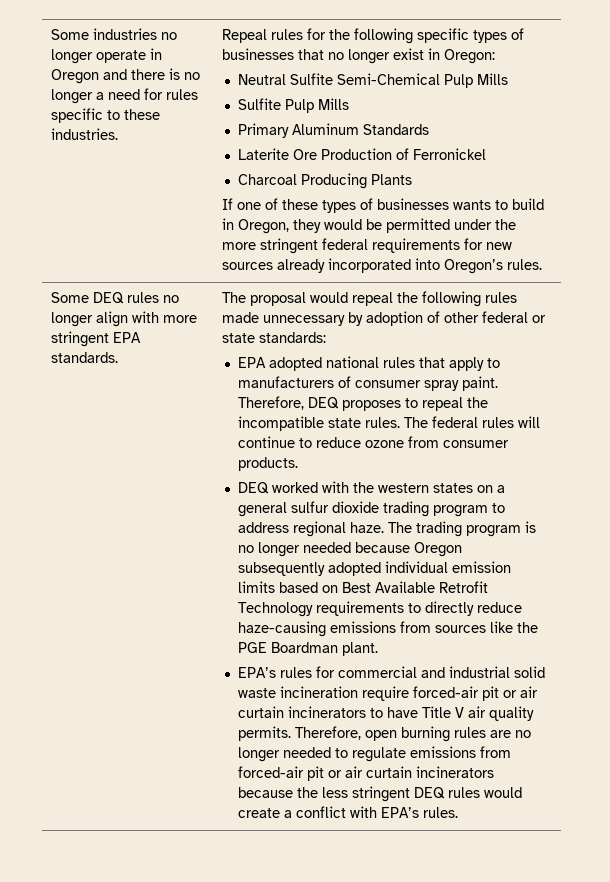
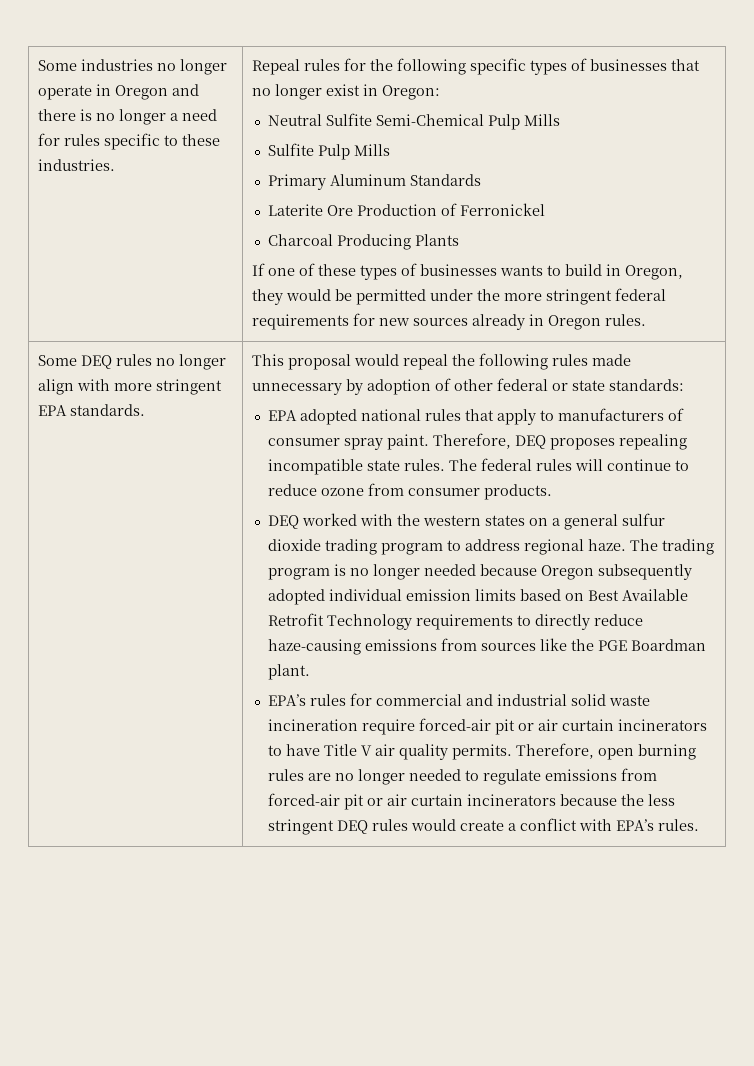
- If one of these types of businesses wants to build in Oregon, they would be permitted under the more stringent federal requirements for new sources already incorporated into Oregon’s rules.
+ If one of these types of businesses wants to build in Oregon, they would be permitted under the more stringent federal requirements for new sources already in Oregon rules.
- The proposal would repeal the following rules made unnecessary by adoption of other federal or state standards:
+ This proposal would repeal the following rules made unnecessary by adoption of other federal or state standards:
- Therefore, DEQ proposes to repeal the incompatible state rules.
+ Therefore, DEQ proposes repealing incompatible state rules.

